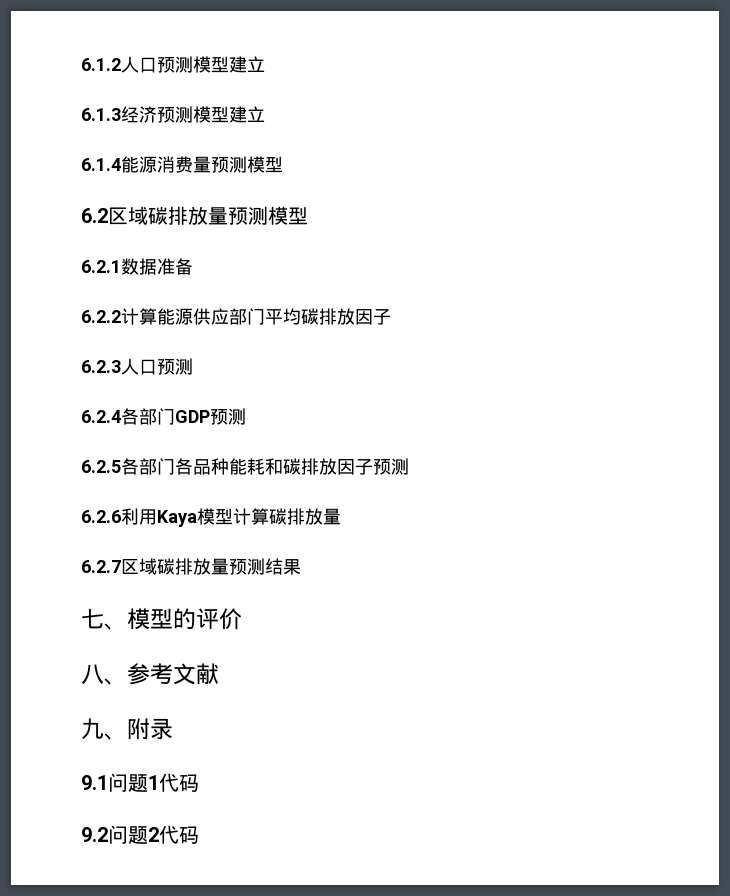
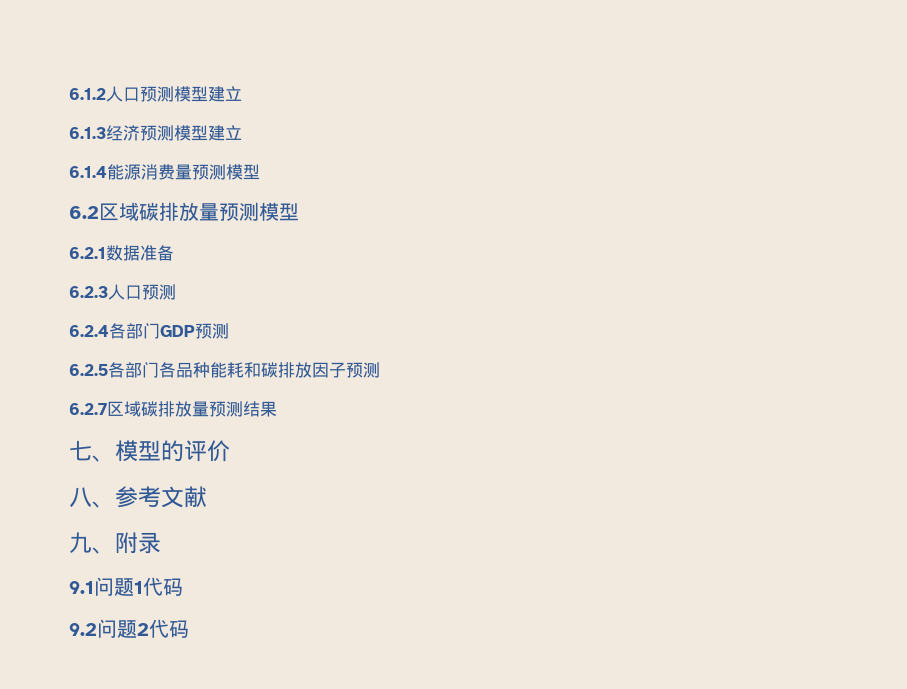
- 6.2.2计算能源供应部门平均碳排放因子
- 6.2.6利用Kaya模型计算碳排放量

